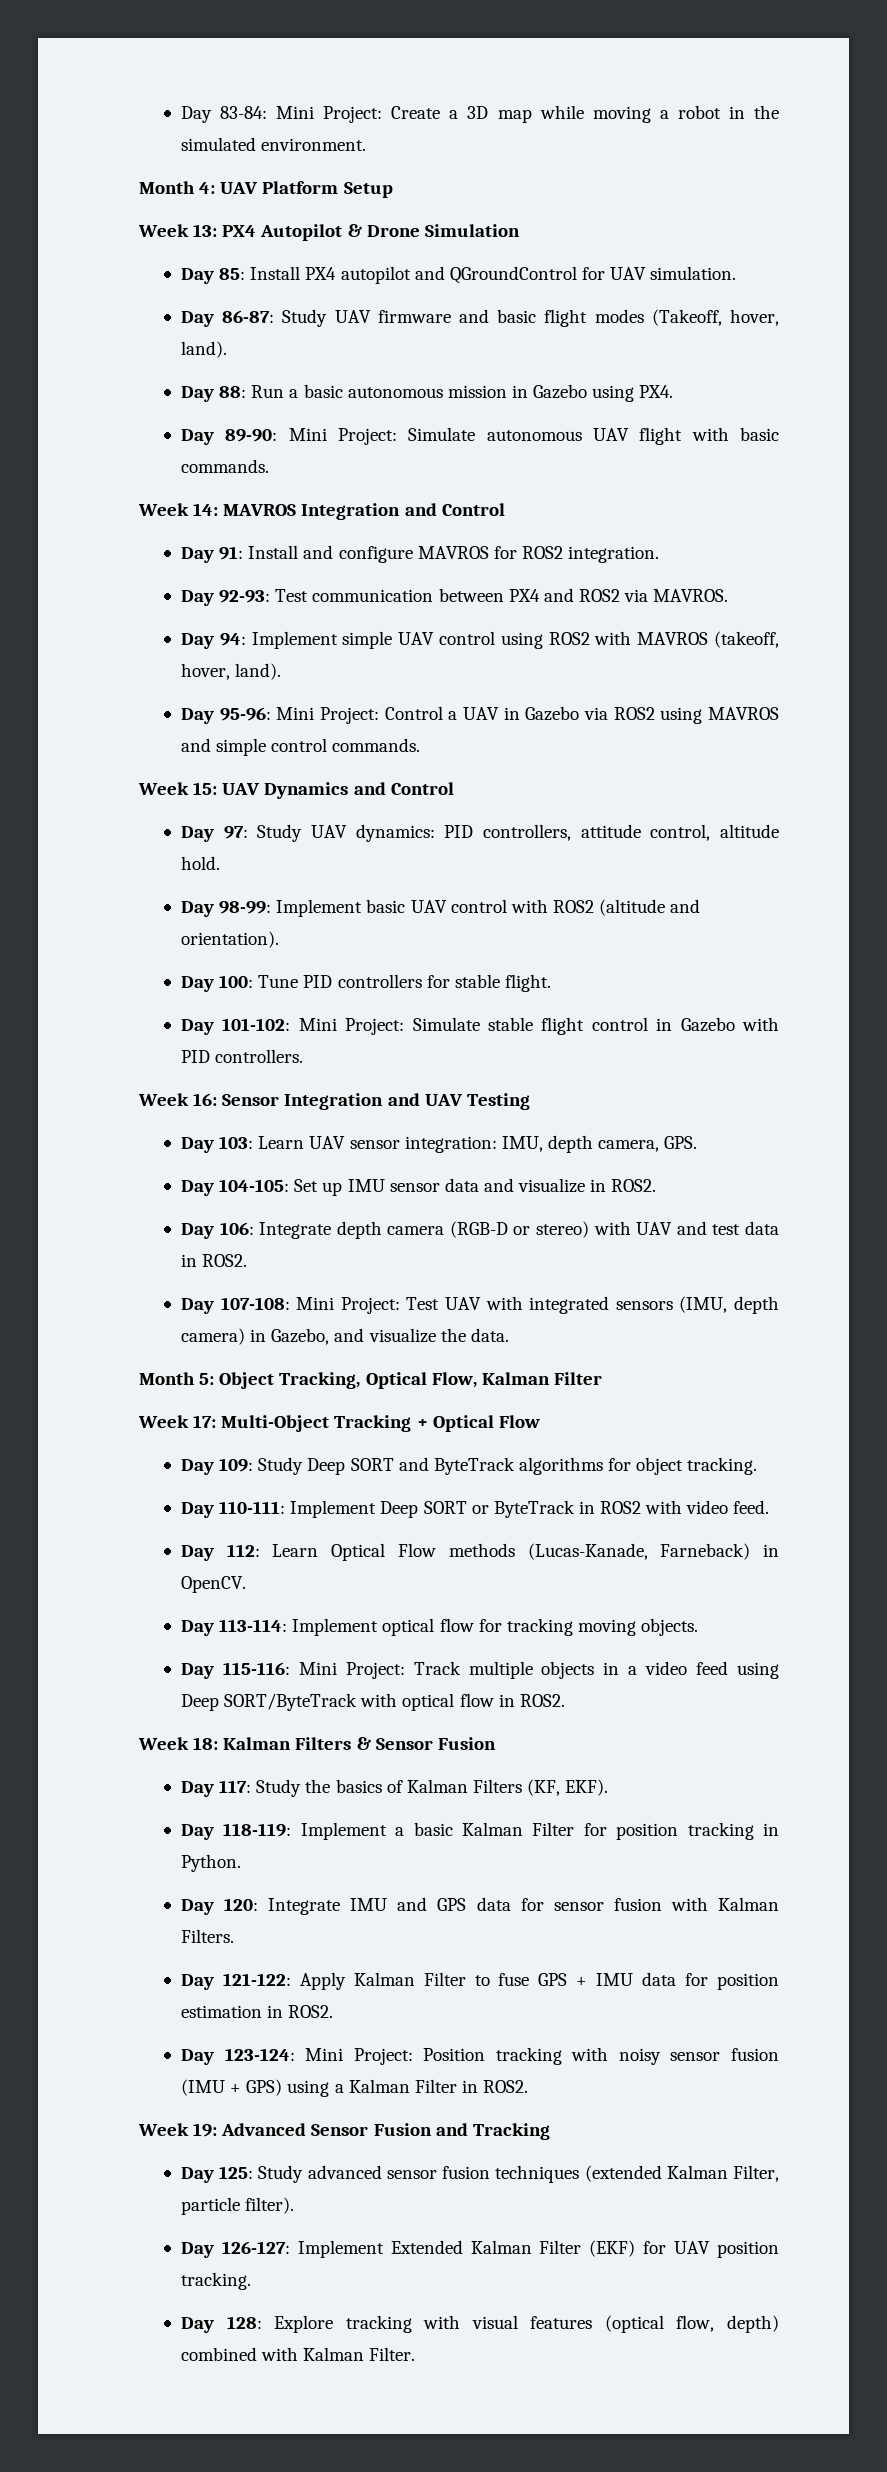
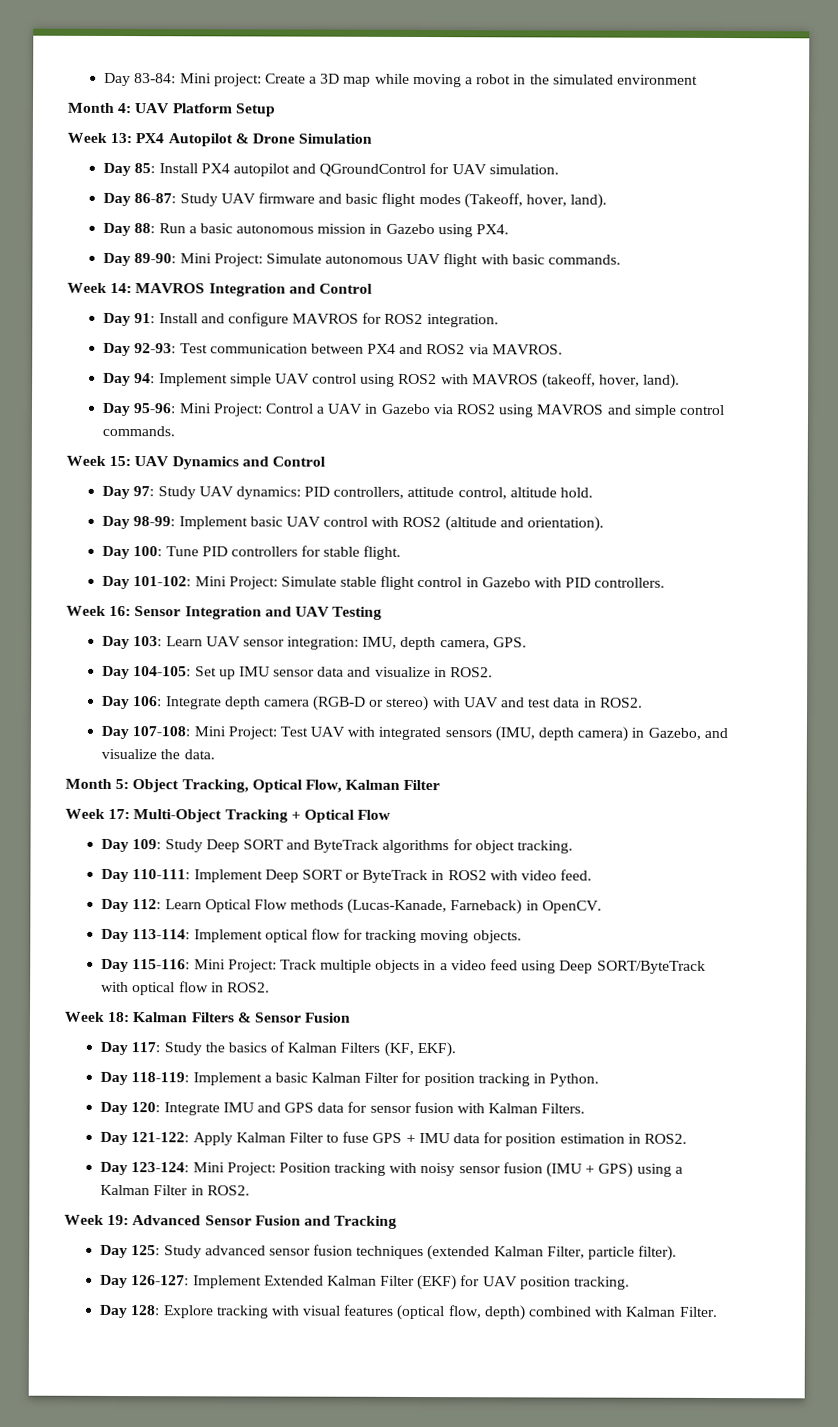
- Day 83-84: Mini Project: Create a 3D map while moving a robot in the simulated environment.
+ Day 83-84: Mini project: Create a 3D map while moving a robot in the simulated environment

